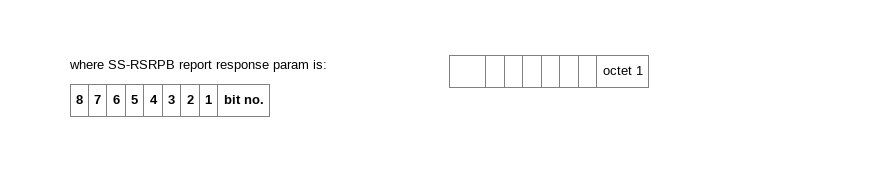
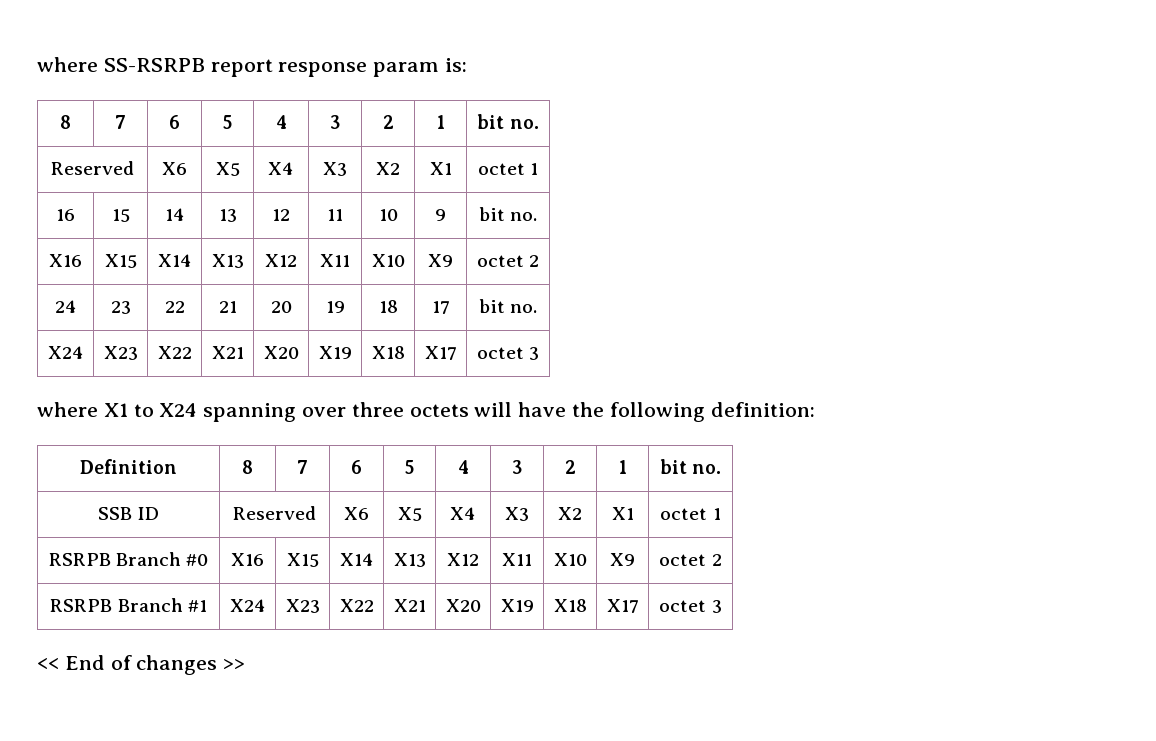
  where SS-RSRPB report response param is:
  8 | 7 | 6 | 5 | 4 | 3 | 2 | 1 | bit no.
- | | | | | | | octet 1
+ Reserved | X6 | X5 | X4 | X3 | X2 | X1 | octet 1
+ 16 | 15 | 14 | 13 | 12 | 11 | 10 | 9 | bit no.
+ X16 | X15 | X14 | X13 | X12 | X11 | X10 | X9 | octet 2
+ 24 | 23 | 22 | 21 | 20 | 19 | 18 | 17 | bit no.
+ X24 | X23 | X22 | X21 | X20 | X19 | X18 | X17 | octet 3
+ where X1 to X24 spanning over three octets will have the following definition:
+ Definition | 8 | 7 | 6 | 5 | 4 | 3 | 2 | 1 | bit no.
+ SSB ID | Reserved | X6 | X5 | X4 | X3 | X2 | X1 | octet 1
+ RSRPB Branch #0 | X16 | X15 | X14 | X13 | X12 | X11 | X10 | X9 | octet 2
+ RSRPB Branch #1 | X24 | X23 | X22 | X21 | X20 | X19 | X18 | X17 | octet 3
+ << End of changes >>

